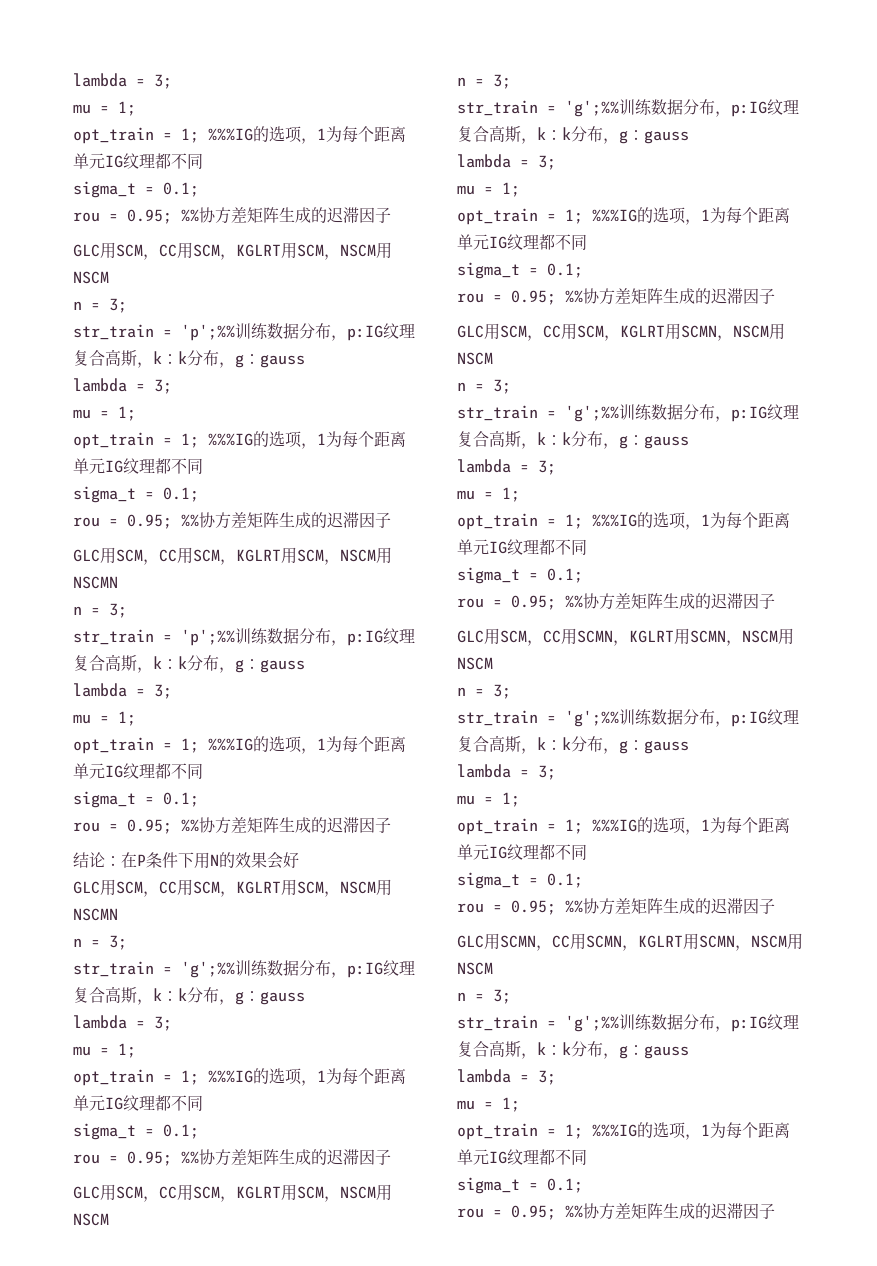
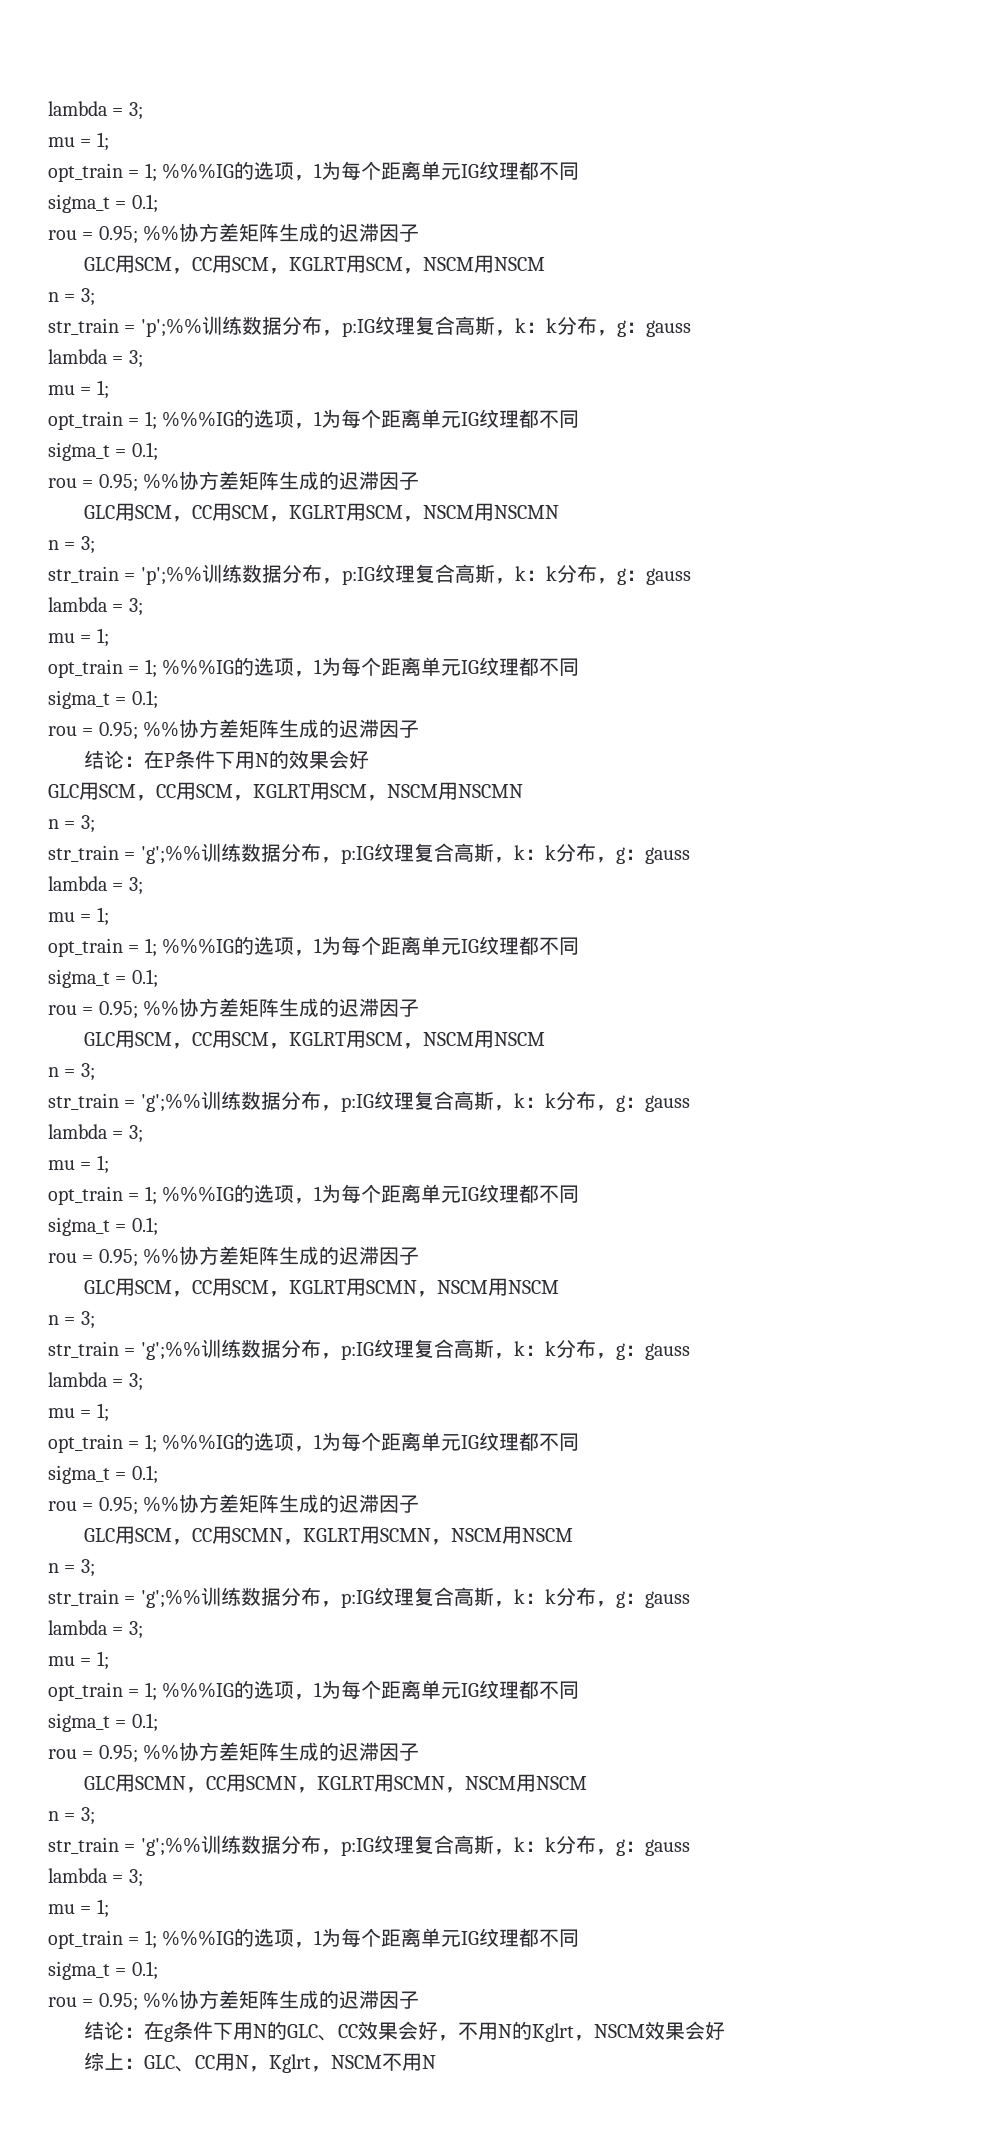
+ 结论：在g条件下用N的GLC、CC效果会好，不用N的Kglrt，NSCM效果会好
+ 综上：GLC、CC用N，Kglrt，NSCM不用N

